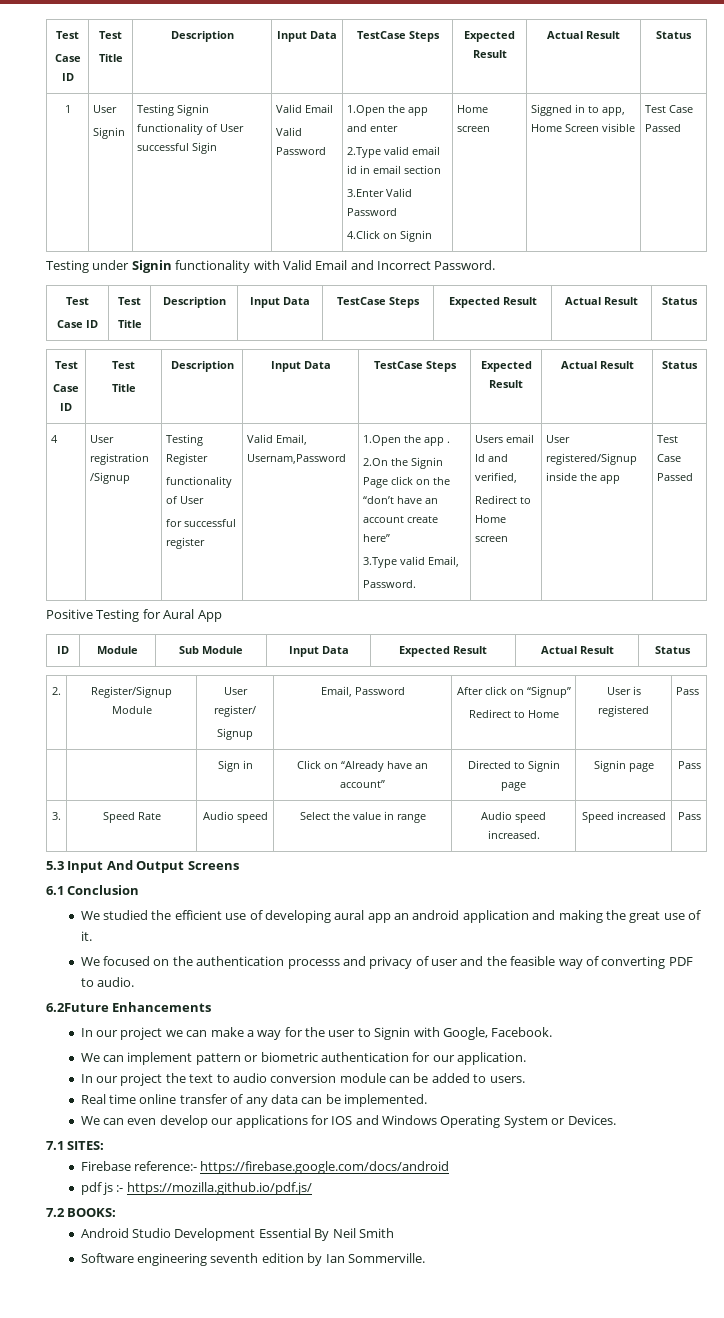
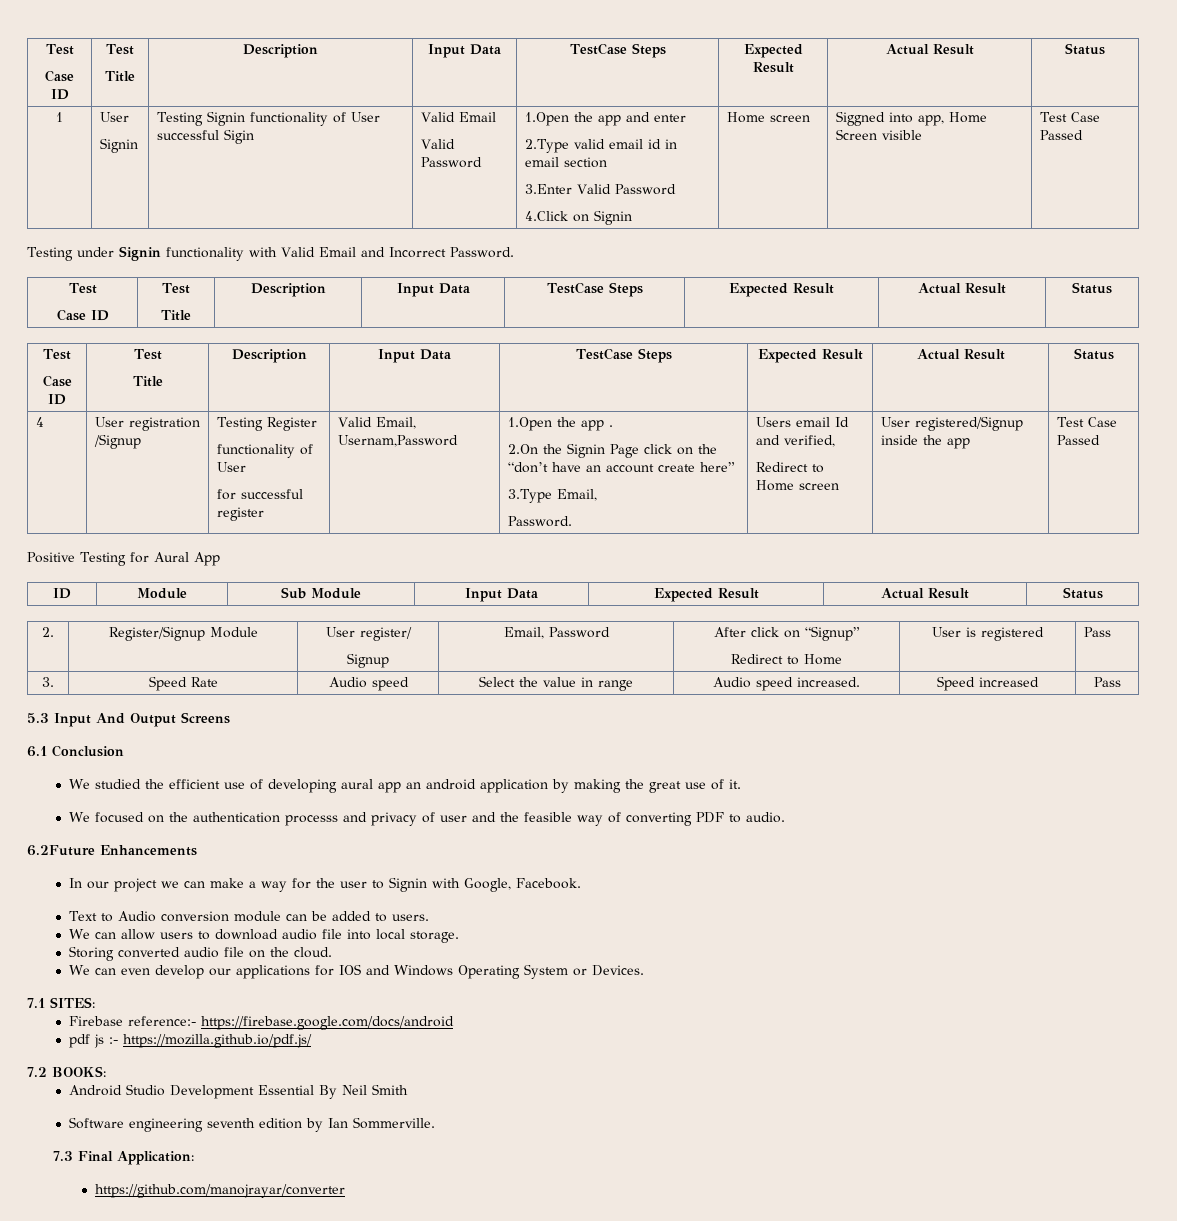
- Siggned in to app, Home Screen visible
+ Siggned into app, Home Screen visible
- 3.Type valid Email,
+ 3.Type Email,
- | | Sign in | Click on “Already have an account” | Directed to Signin page | Signin page | Pass
- We studied the efficient use of developing aural app an android application and making the great use of it.
+ We studied the efficient use of developing aural app an android application by making the great use of it.
- We can implement pattern or biometric authentication for our application.
- In our project the text to audio conversion module can be added to users.
+ Text to Audio conversion module can be added to users.
- Real time online transfer of any data can be implemented.
+ We can allow users to download audio file into local storage.
+ Storing converted audio file on the cloud.
+ 7.3 Final Application:
+ https://github.com/manojrayar/converter

